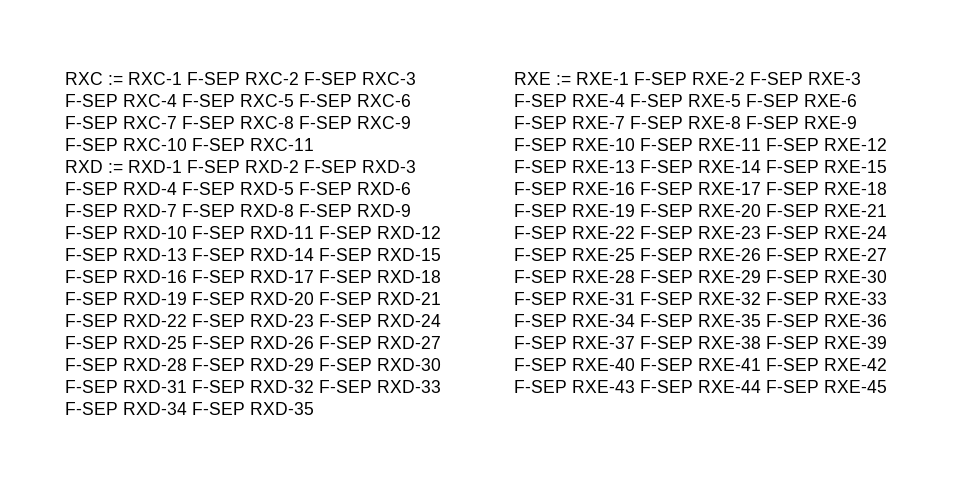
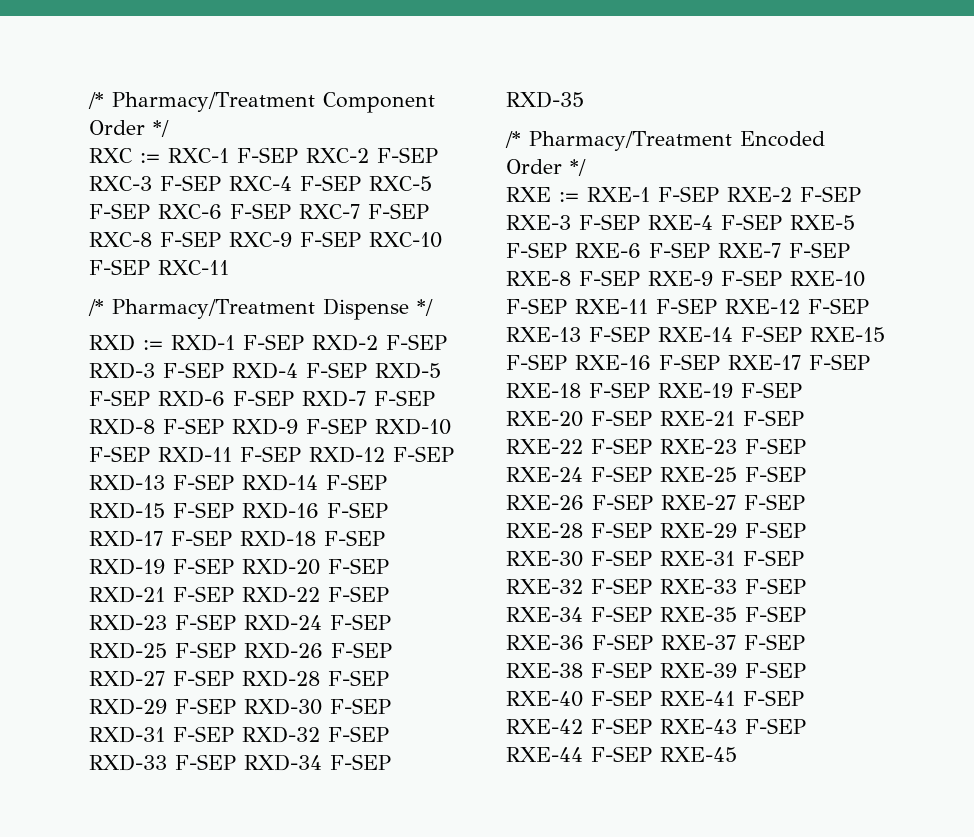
+ /* Pharmacy/Treatment Component Order */
+ /* Pharmacy/Treatment Dispense */
+ /* Pharmacy/Treatment Encoded Order */

